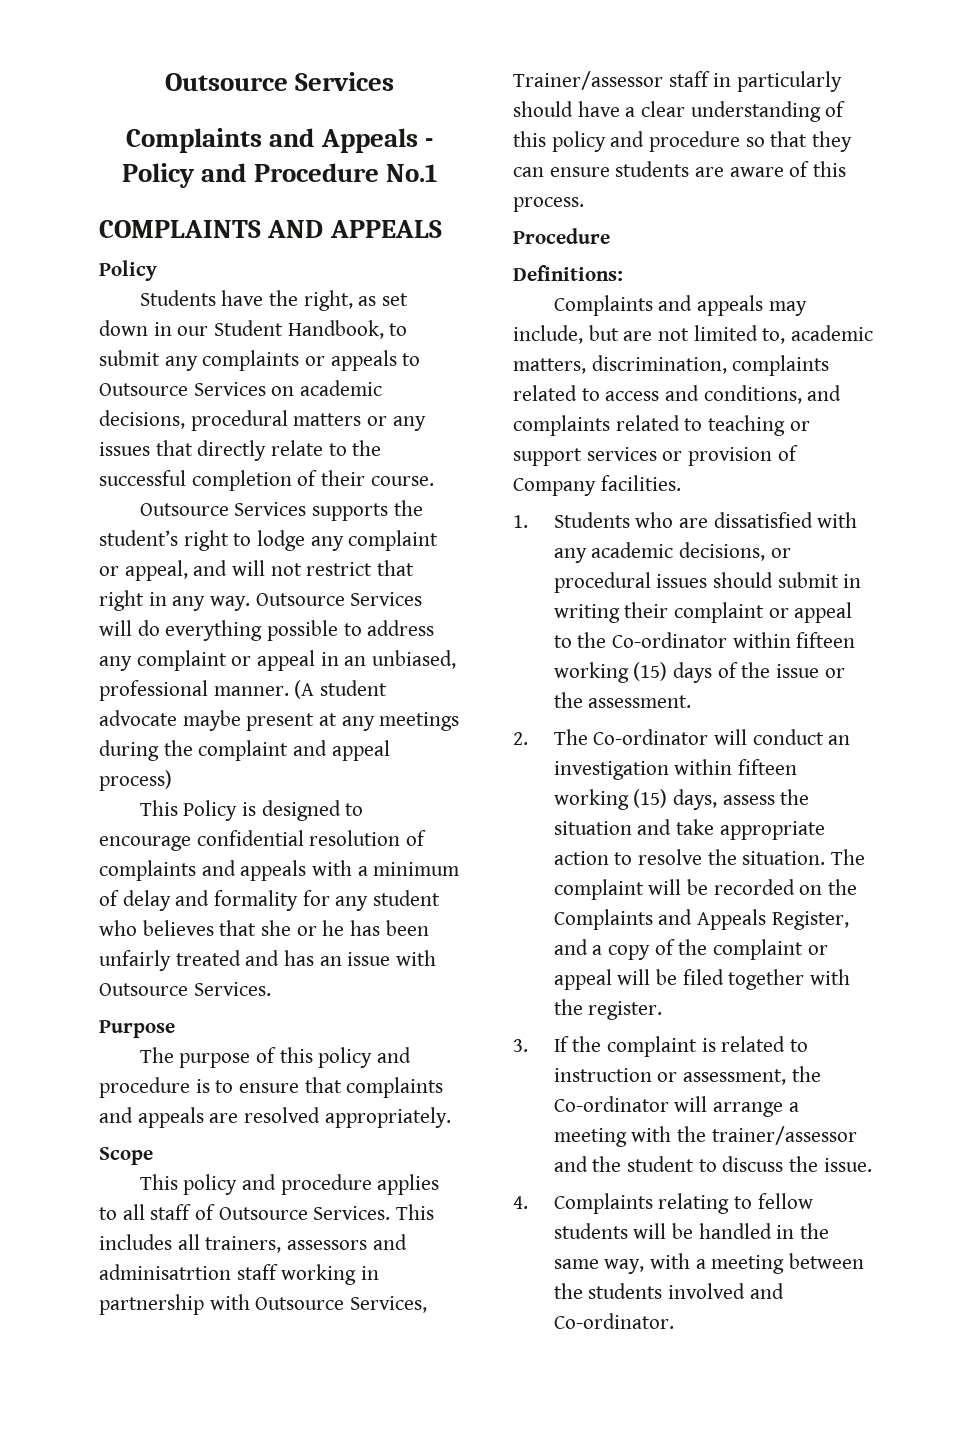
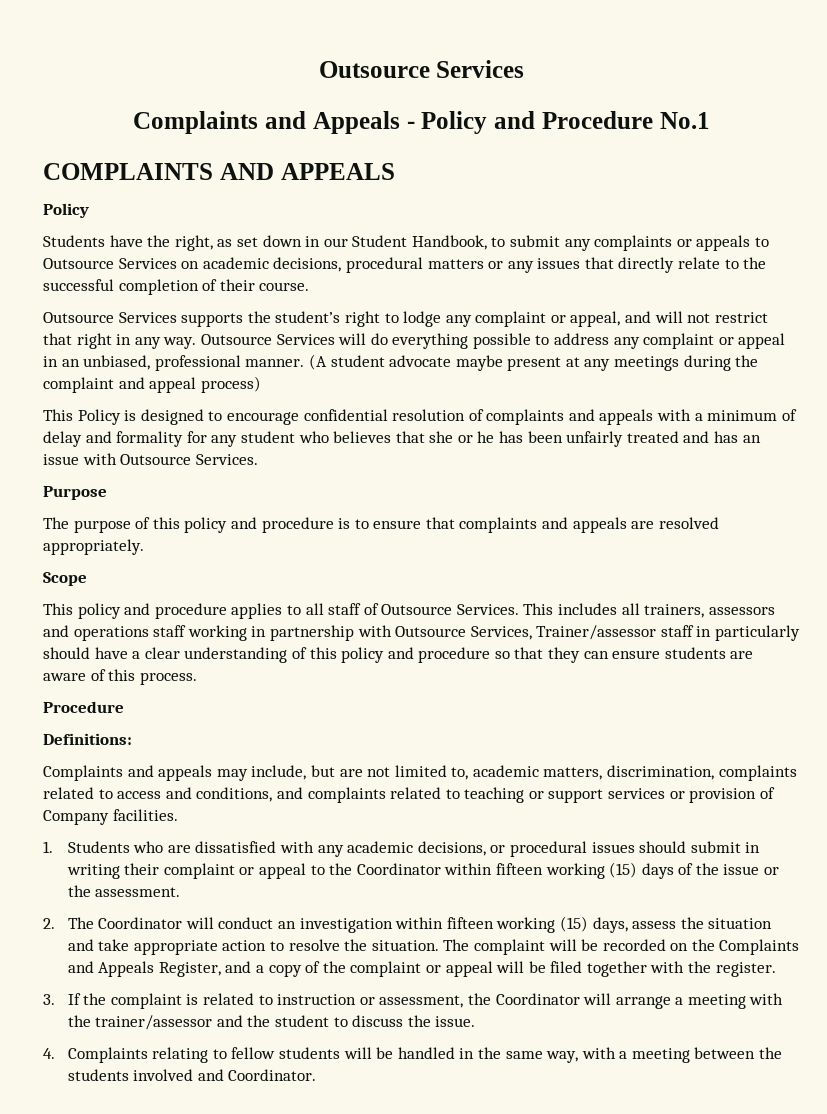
- This includes all trainers, assessors and adminisatrtion staff working in partnership with Outsource Services, Trainer/assessor staff in particularly should have a clear understanding of this policy and procedure so that they can ensure students are aware of this process.
+ This includes all trainers, assessors and operations staff working in partnership with Outsource Services, Trainer/assessor staff in particularly should have a clear understanding of this policy and procedure so that they can ensure students are aware of this process.
- 1. Students who are dissatisfied with any academic decisions, or procedural issues should submit in writing their complaint or appeal to the Co-ordinator within fifteen working (15) days of the issue or the assessment.
+ 1. Students who are dissatisfied with any academic decisions, or procedural issues should submit in writing their complaint or appeal to the Coordinator within fifteen working (15) days of the issue or the assessment.
- 2. The Co-ordinator will conduct an investigation within fifteen working (15) days, assess the situation and take appropriate action to resolve the situation.
+ 2. The Coordinator will conduct an investigation within fifteen working (15) days, assess the situation and take appropriate action to resolve the situation.
- 3. If the complaint is related to instruction or assessment, the Co-ordinator will arrange a meeting with the trainer/assessor and the student to discuss the issue.
+ 3. If the complaint is related to instruction or assessment, the Coordinator will arrange a meeting with the trainer/assessor and the student to discuss the issue.
- 4. Complaints relating to fellow students will be handled in the same way, with a meeting between the students involved and Co-ordinator.
+ 4. Complaints relating to fellow students will be handled in the same way, with a meeting between the students involved and Coordinator.

